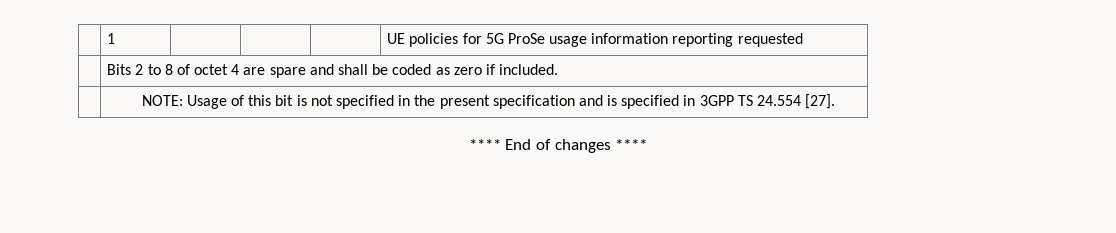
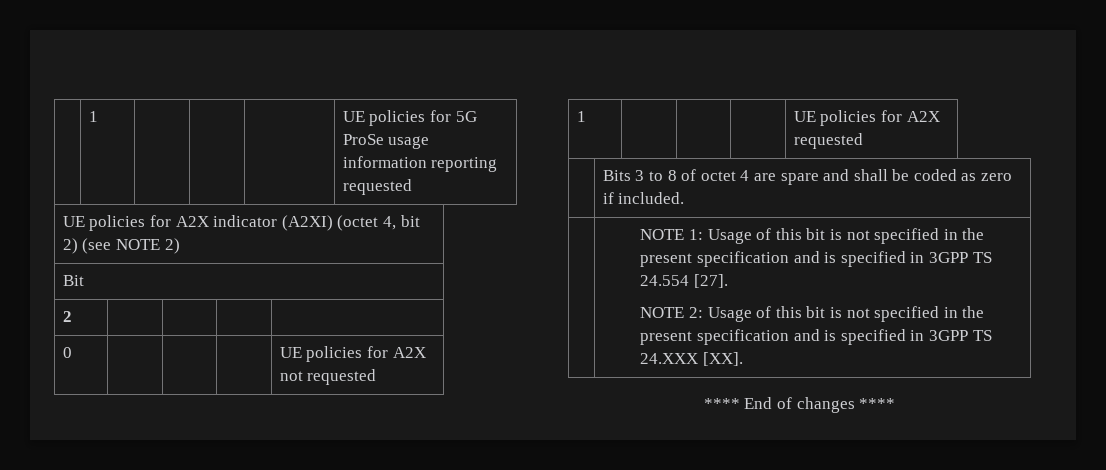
+ UE policies for A2X indicator (A2XI) (octet 4, bit 2) (see NOTE 2)
+ Bit
+ 2 | | | |
+ 0 | | | | UE policies for A2X not requested
+ 1 | | | | UE policies for A2X requested
- | Bits 2 to 8 of octet 4 are spare and shall be coded as zero if included.
+ | Bits 3 to 8 of octet 4 are spare and shall be coded as zero if included.
- NOTE: Usage of this bit is not specified in the present specification and is specified in 3GPP TS 24.554 [27].
+ NOTE 1: Usage of this bit is not specified in the present specification and is specified in 3GPP TS 24.554 [27].
+ NOTE 2: Usage of this bit is not specified in the present specification and is specified in 3GPP TS 24.XXX [XX].

